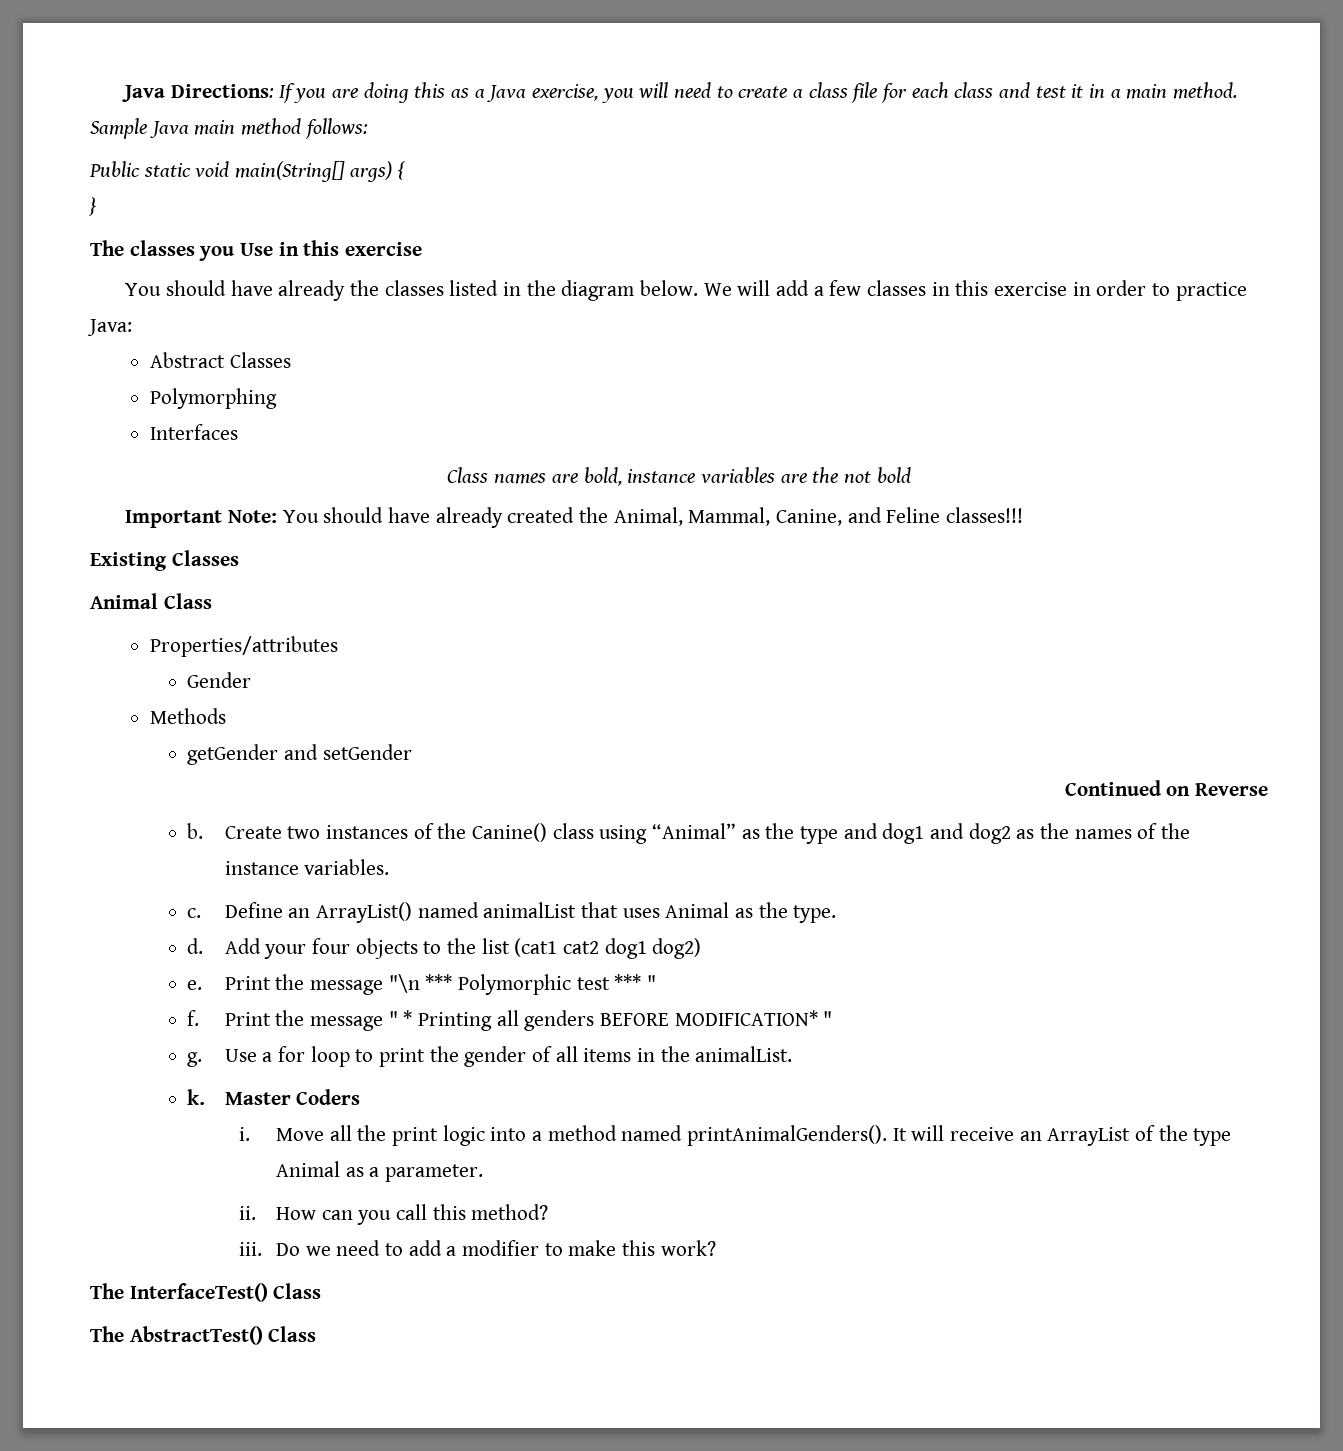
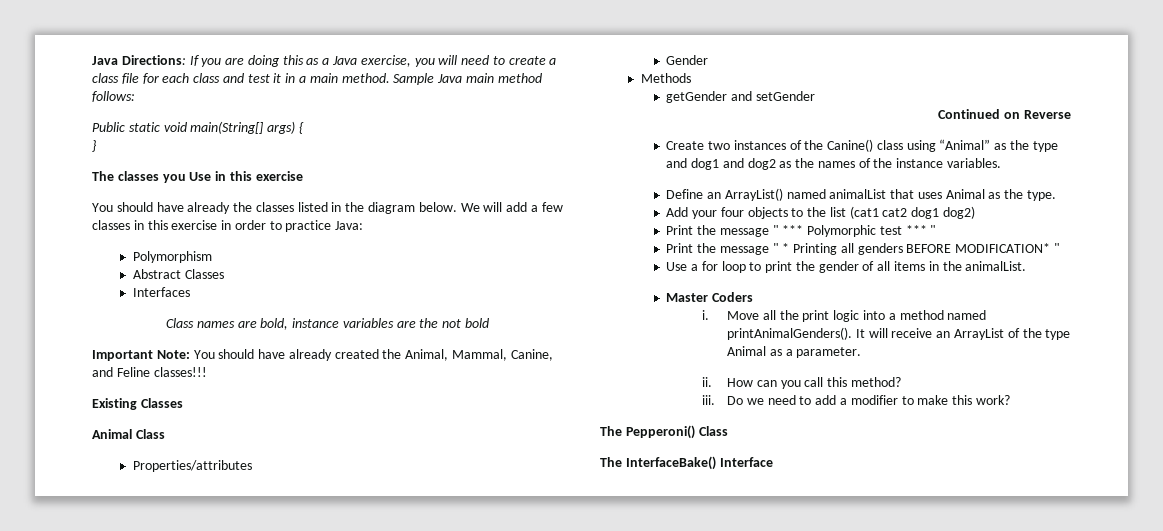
+ Polymorphism
- Polymorphing
- b.
- c.
- d.
- e. Print the message "\n *** Polymorphic test *** "
+ Print the message " *** Polymorphic test *** "
- f.
- g.
- k.
- The InterfaceTest() Class
+ The Pepperoni() Class
- The AbstractTest() Class
+ The InterfaceBake() Interface

